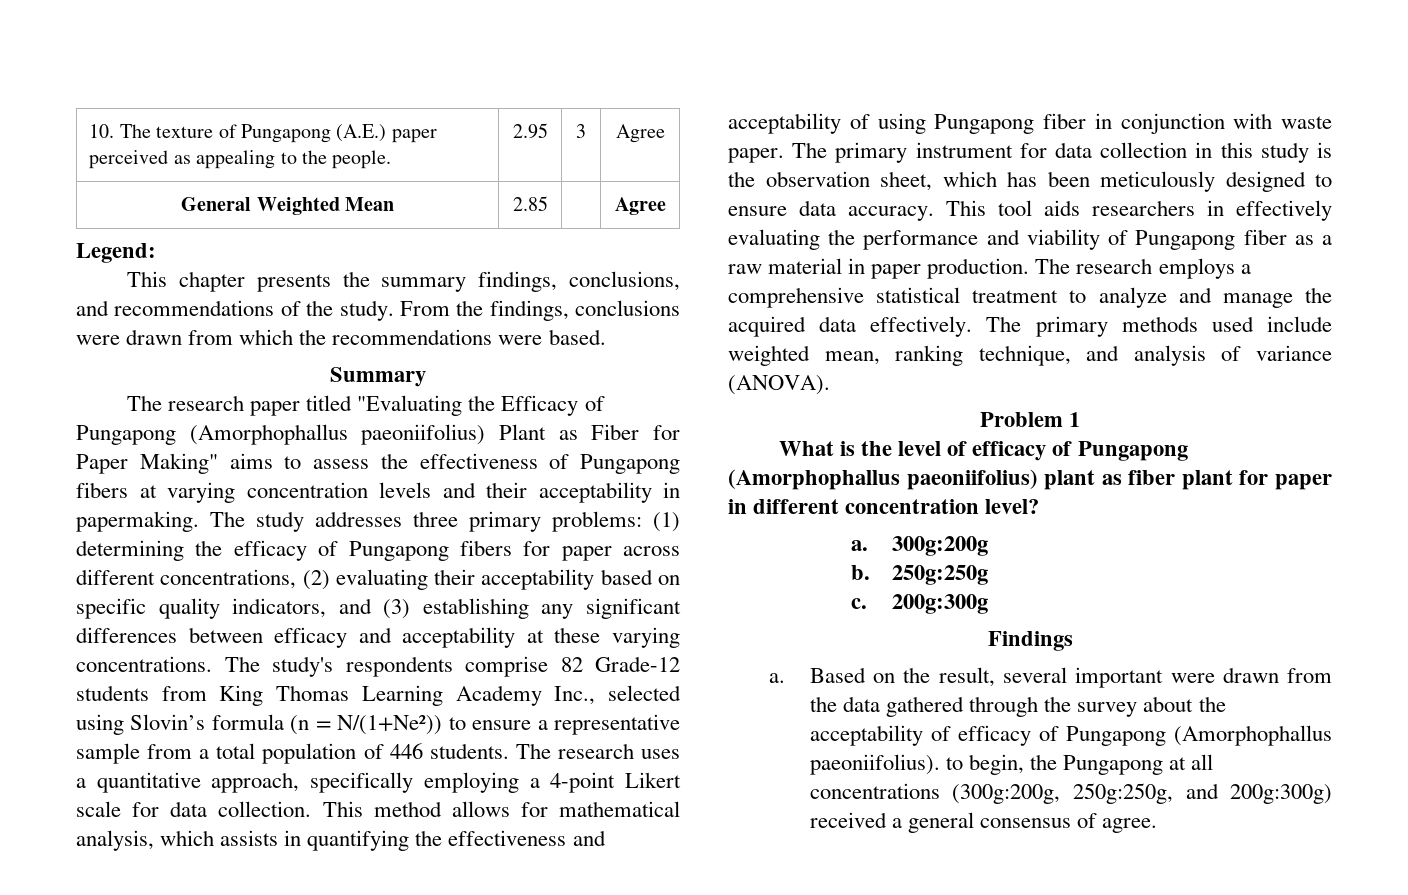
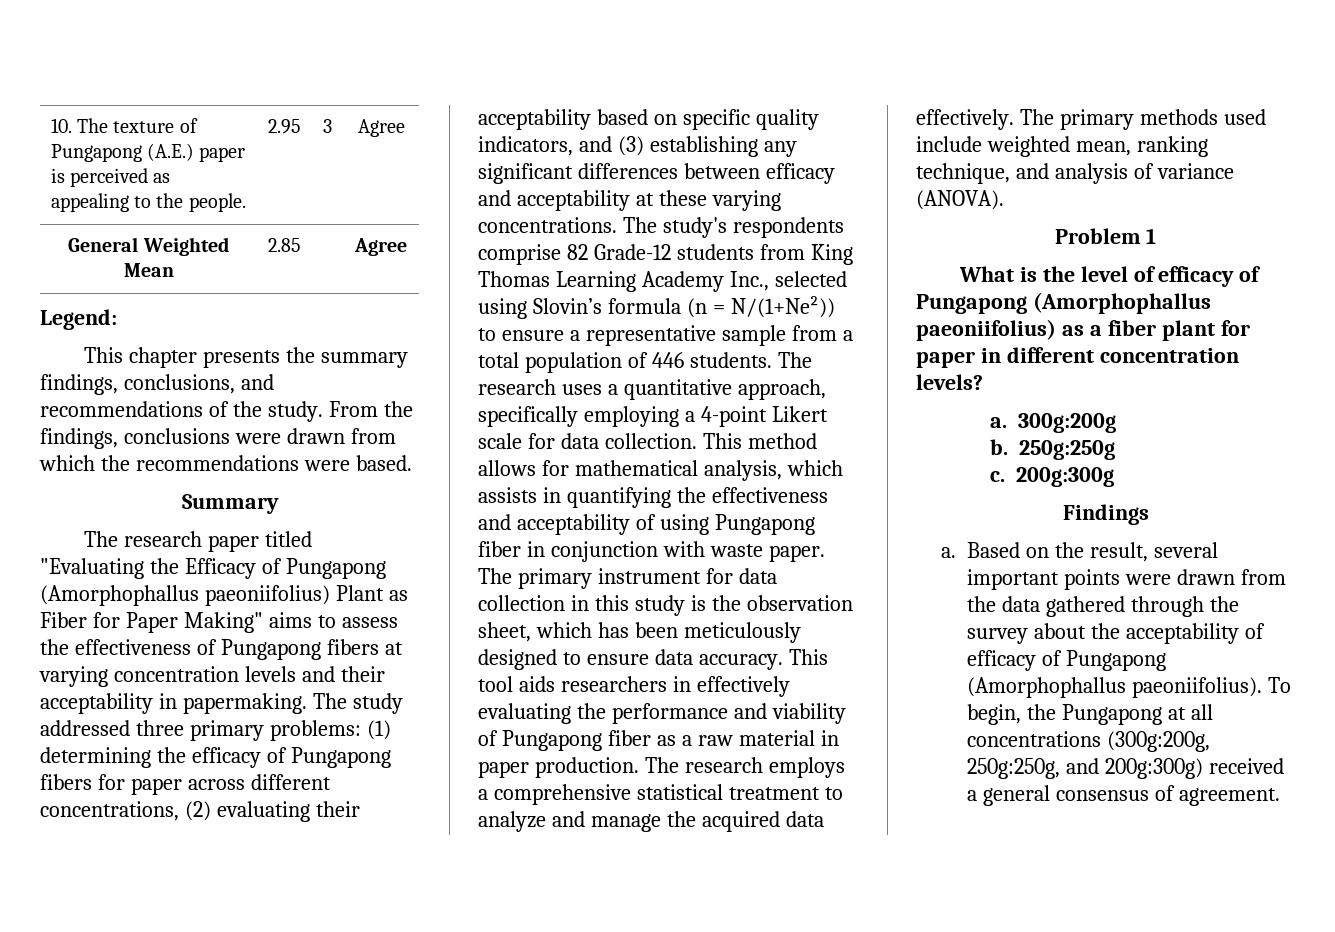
- 10. The texture of Pungapong (A.E.) paper perceived as appealing to the people. | 2.95 | 3 | Agree
+ 10. The texture of Pungapong (A.E.) paper is perceived as appealing to the people. | 2.95 | 3 | Agree
- The study addresses three primary problems: (1) determining the efficacy of Pungapong fibers for paper across different concentrations, (2) evaluating their acceptability based on specific quality indicators, and (3) establishing any significant differences between efficacy and acceptability at these varying concentrations.
+ The study addressed three primary problems: (1) determining the efficacy of Pungapong fibers for paper across different concentrations, (2) evaluating their acceptability based on specific quality indicators, and (3) establishing any significant differences between efficacy and acceptability at these varying concentrations.
- What is the level of efficacy of Pungapong (Amorphophallus paeoniifolius) plant as fiber plant for paper in different concentration level?
+ What is the level of efficacy of Pungapong (Amorphophallus paeoniifolius) as a fiber plant for paper in different concentration levels?
- Based on the result, several important were drawn from the data gathered through the survey about the acceptability of efficacy of Pungapong (Amorphophallus paeoniifolius). to begin, the Pungapong at all concentrations (300g:200g, 250g:250g, and 200g:300g) received a general consensus of agree.
+ Based on the result, several important points were drawn from the data gathered through the survey about the acceptability of efficacy of Pungapong (Amorphophallus paeoniifolius). To begin, the Pungapong at all concentrations (300g:200g, 250g:250g, and 200g:300g) received a general consensus of agreement.

